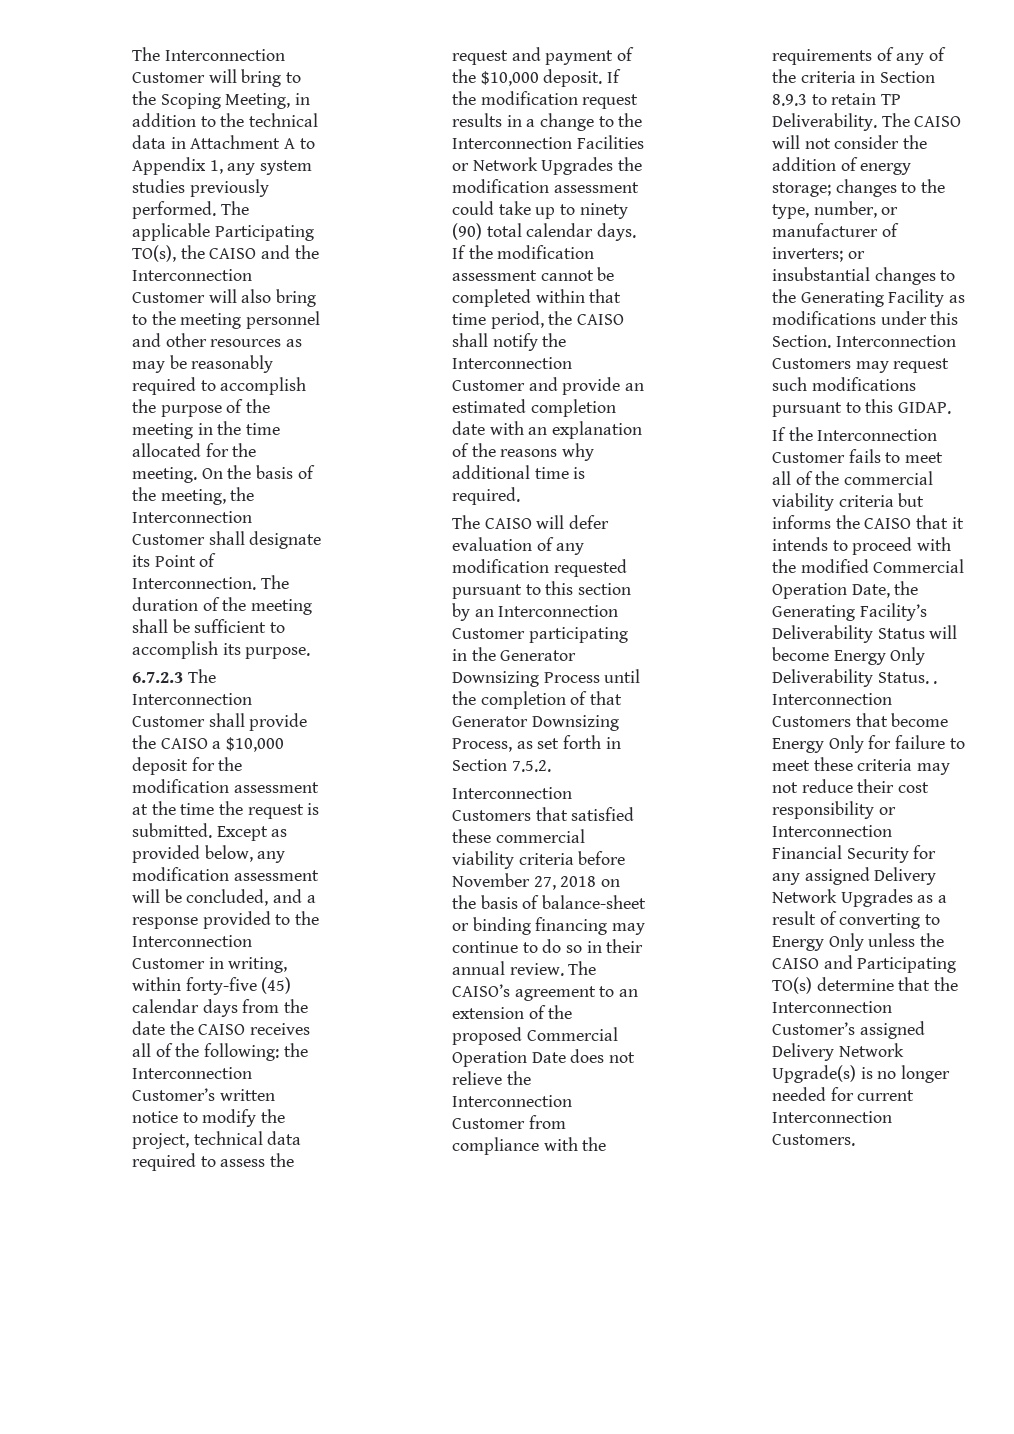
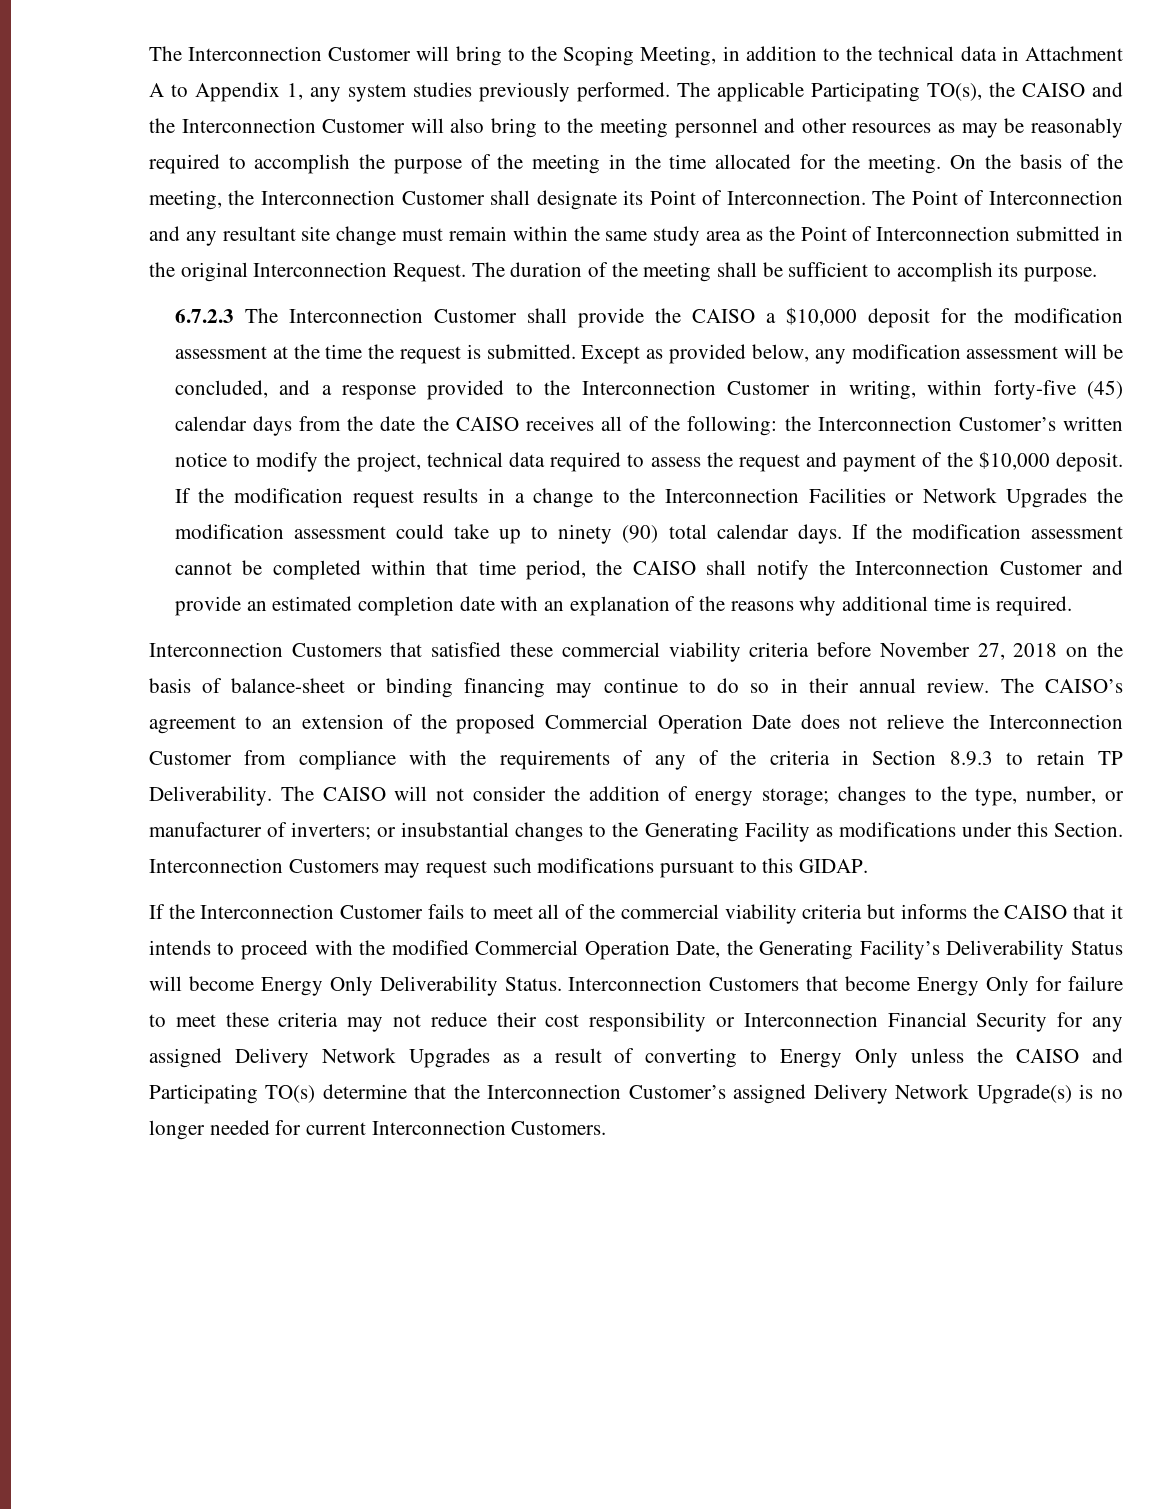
- The duration of the meeting shall be sufficient to accomplish its purpose.
+ The Point of Interconnection and any resultant site change must remain within the same study area as the Point of Interconnection submitted in the original Interconnection Request. The duration of the meeting shall be sufficient to accomplish its purpose.
- The CAISO will defer evaluation of any modification requested pursuant to this section by an Interconnection Customer participating in the Generator Downsizing Process until the completion of that Generator Downsizing Process, as set forth in Section 7.5.2.
- If the Interconnection Customer fails to meet all of the commercial viability criteria but informs the CAISO that it intends to proceed with the modified Commercial Operation Date, the Generating Facility’s Deliverability Status will become Energy Only Deliverability Status. .
+ If the Interconnection Customer fails to meet all of the commercial viability criteria but informs the CAISO that it intends to proceed with the modified Commercial Operation Date, the Generating Facility’s Deliverability Status will become Energy Only Deliverability Status.

